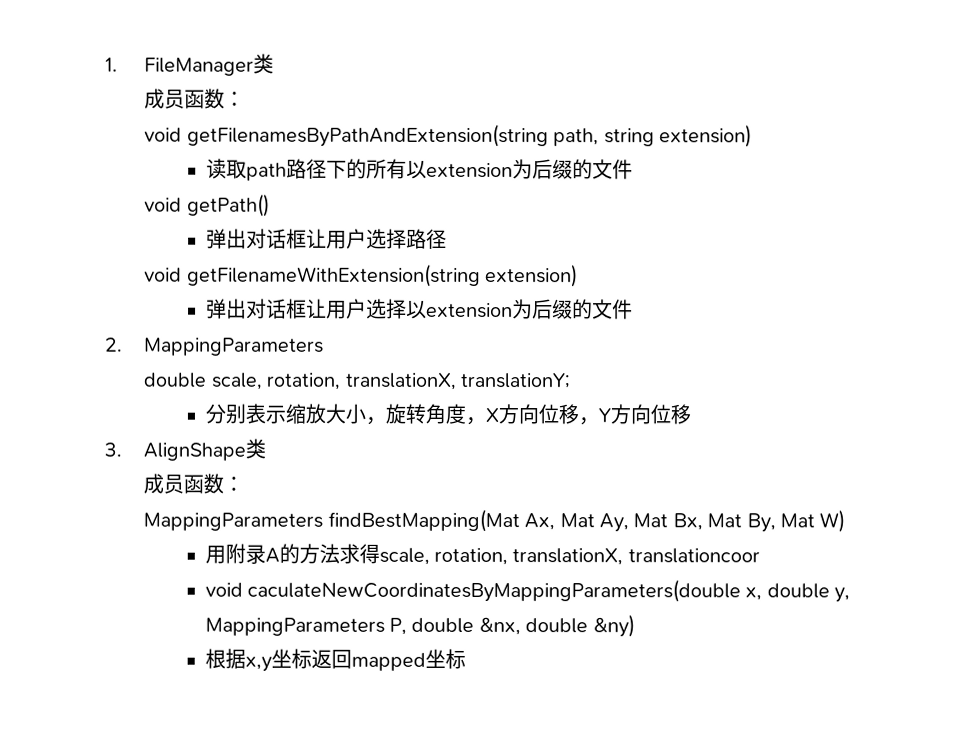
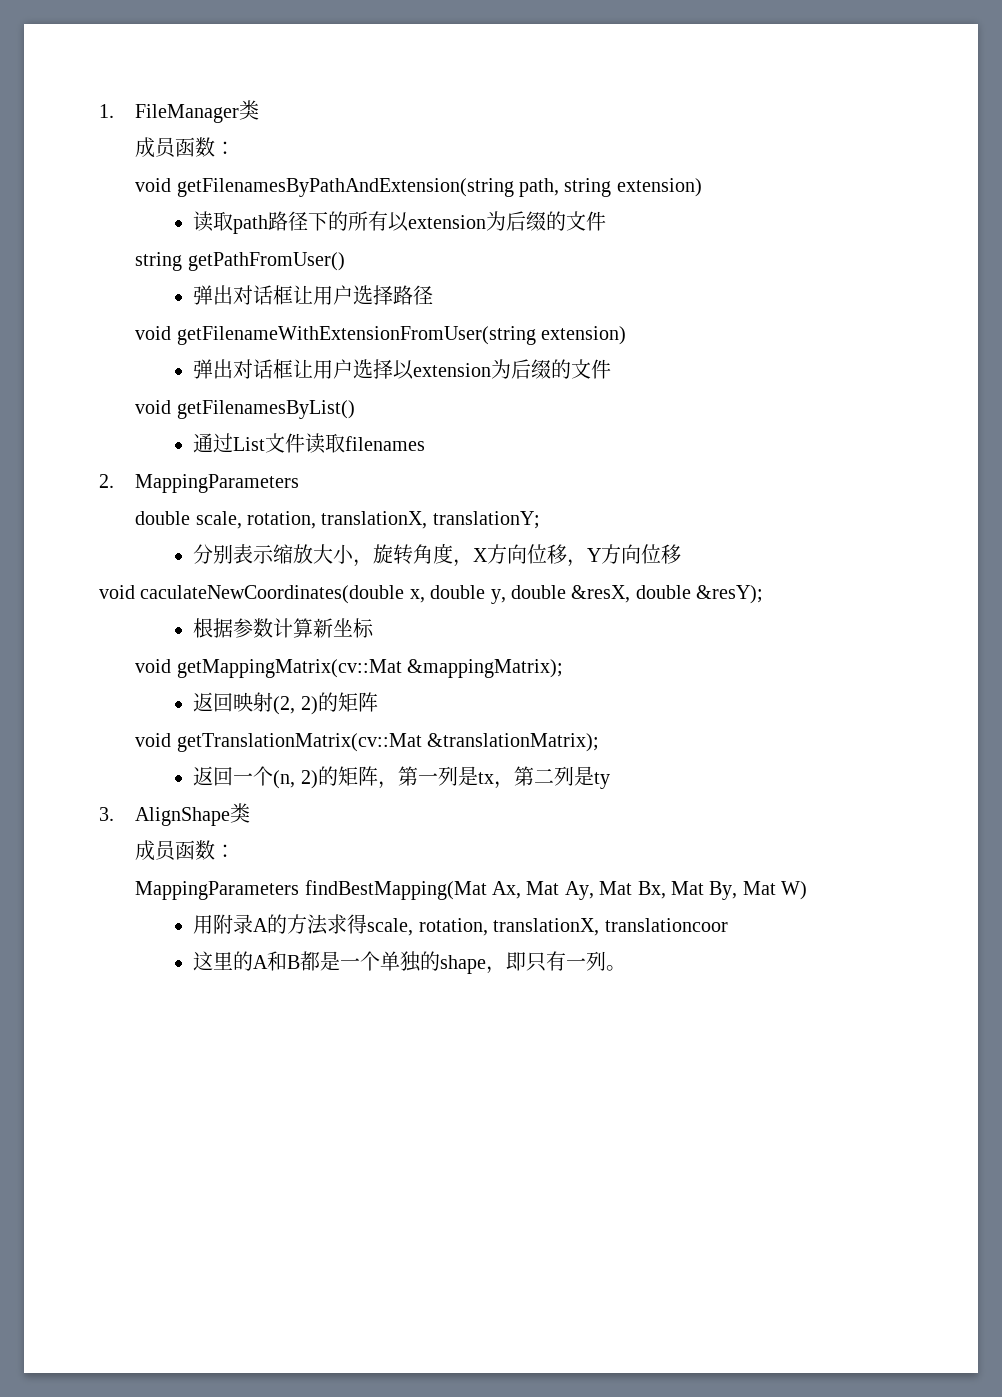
- void getPath()
+ string getPathFromUser()
- void getFilenameWithExtension(string extension)
+ void getFilenameWithExtensionFromUser(string extension)
+ void getFilenamesByList()
+ 通过List文件读取filenames
+ void caculateNewCoordinates(double x, double y, double &resX, double &resY);
+ 根据参数计算新坐标
+ void getMappingMatrix(cv::Mat &mappingMatrix);
+ 返回映射(2, 2)的矩阵
+ void getTranslationMatrix(cv::Mat &translationMatrix);
+ 返回一个(n, 2)的矩阵，第一列是tx，第二列是ty
- void caculateNewCoordinatesByMappingParameters(double x, double y, MappingParameters P, double &nx, double &ny)
- 根据x,y坐标返回mapped坐标
+ 这里的A和B都是一个单独的shape，即只有一列。

